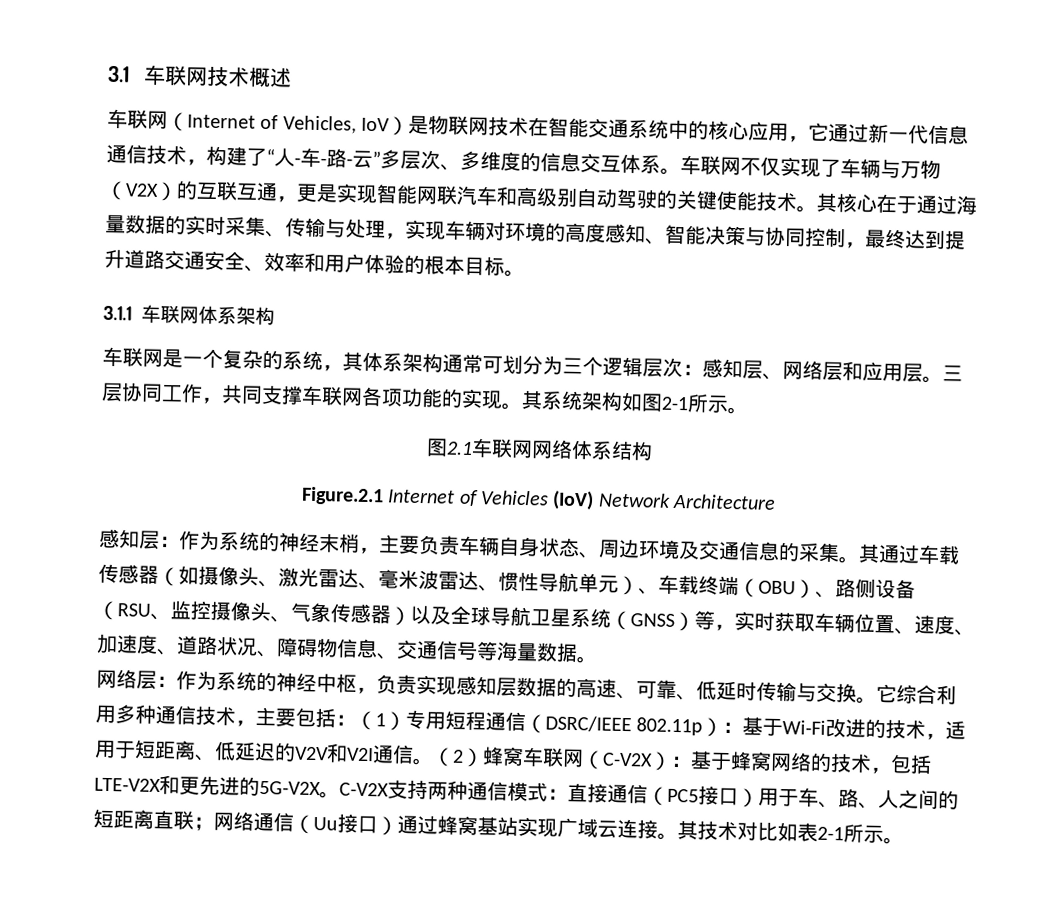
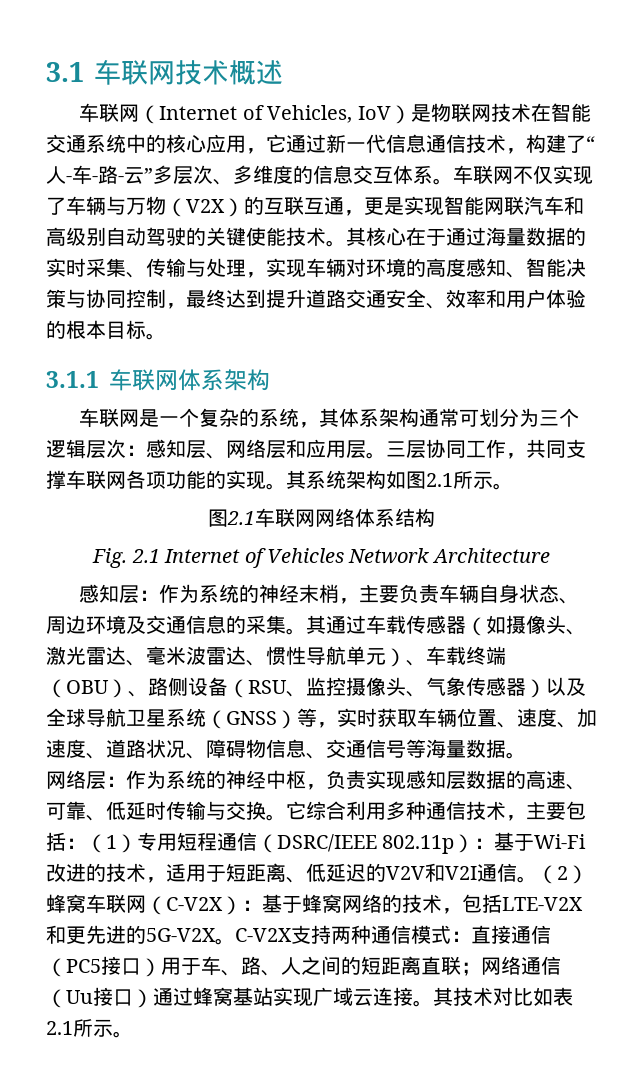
- 其系统架构如图2-1所示。
+ 其系统架构如图2.1所示。
- Figure.2.1 Internet of Vehicles (IoV) Network Architecture
+ Fig. 2.1 Internet of Vehicles Network Architecture
- 其技术对比如表2-1所示。
+ 其技术对比如表2.1所示。

